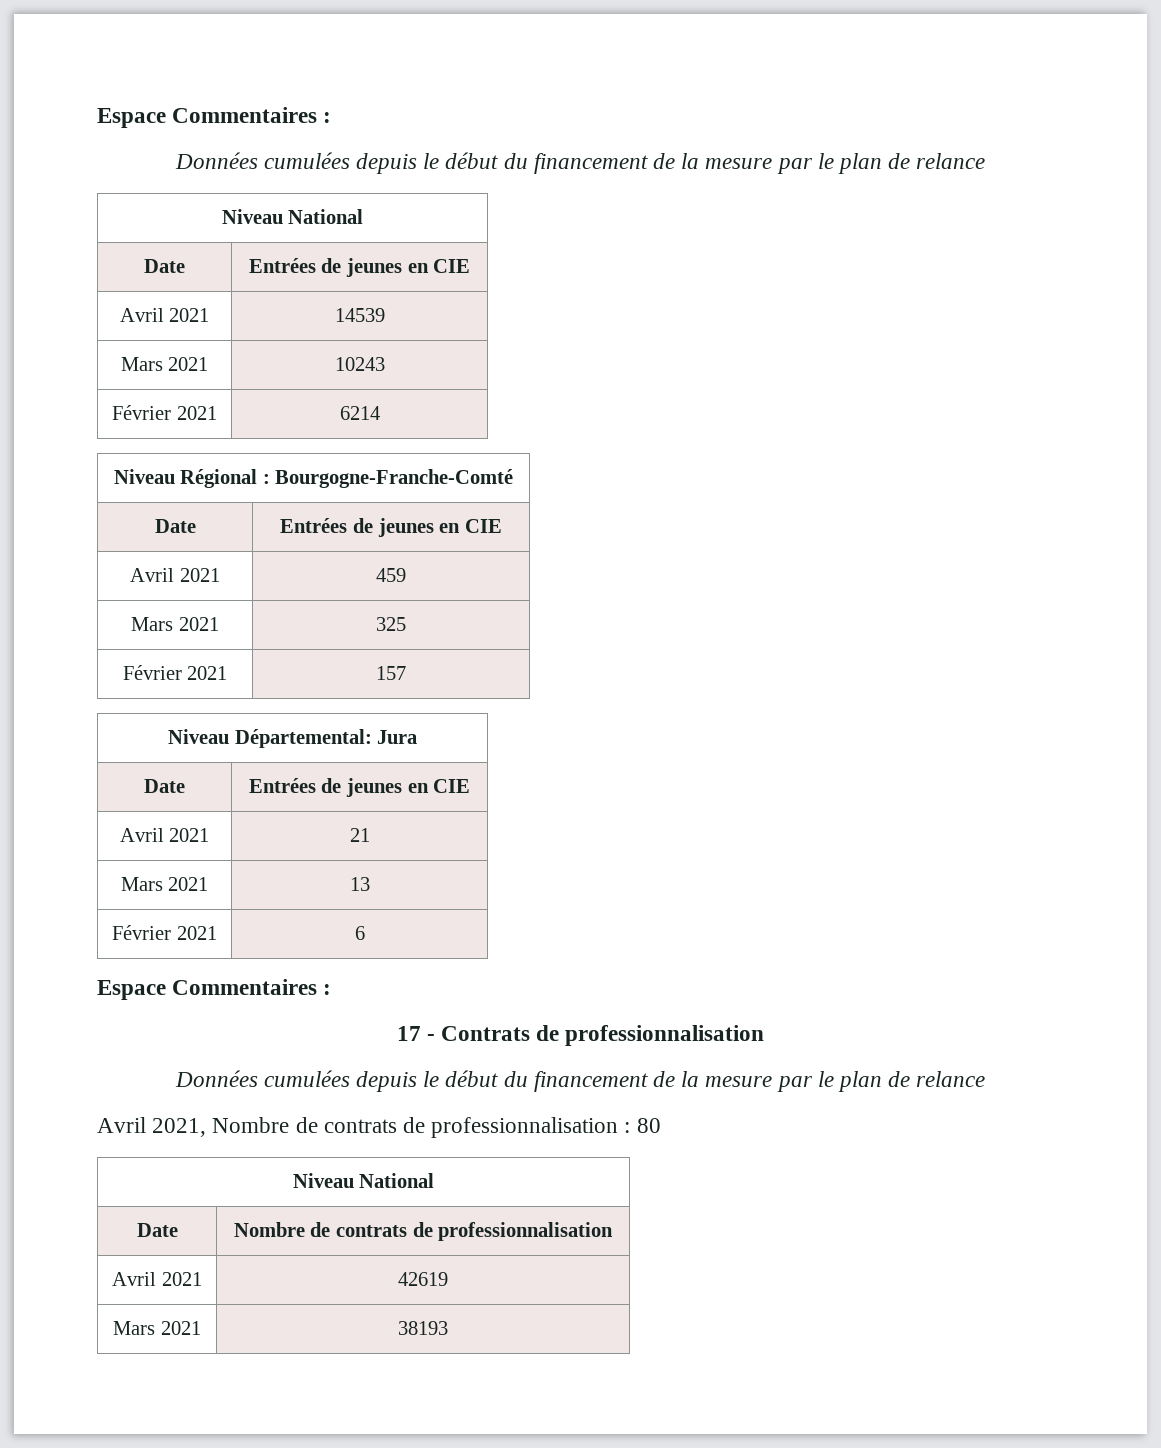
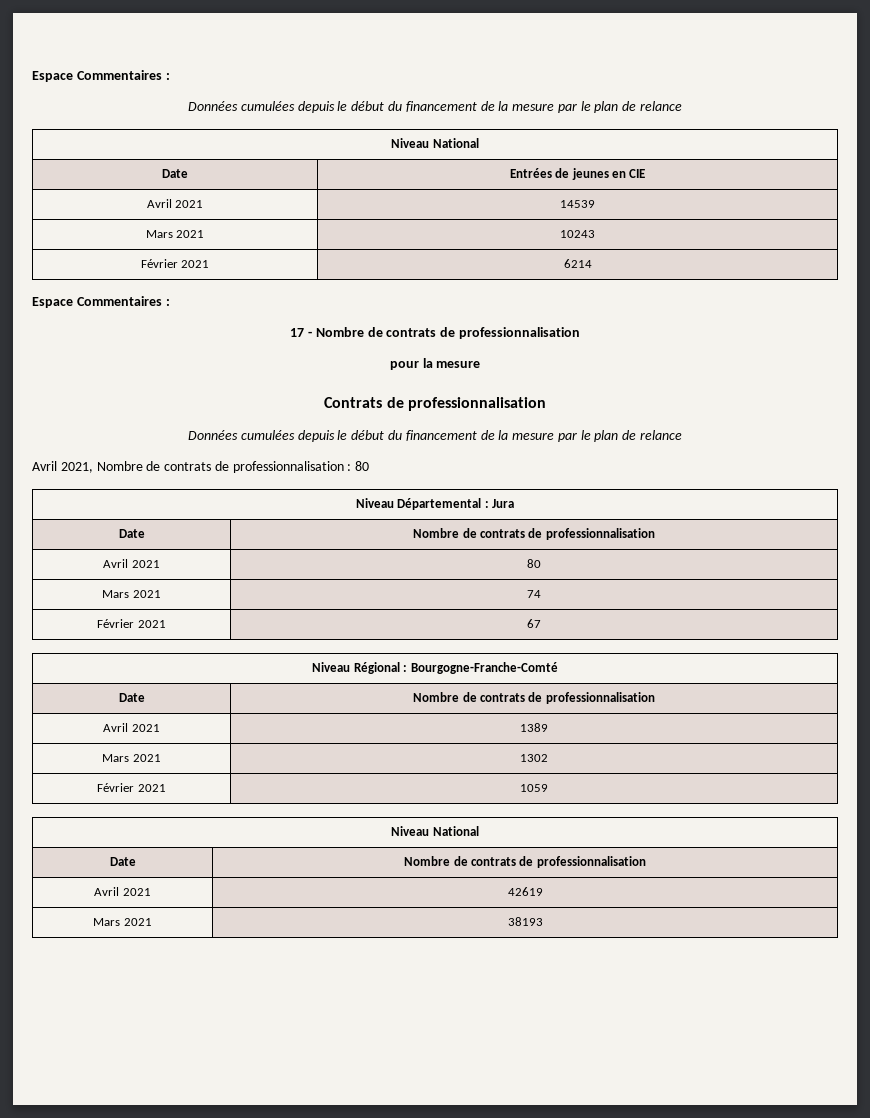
- Niveau Régional : Bourgogne-Franche-Comté
- Date | Entrées de jeunes en CIE
- Avril 2021 | 459
- Mars 2021 | 325
- Février 2021 | 157
- Niveau Départemental: Jura
- Date | Entrées de jeunes en CIE
- Avril 2021 | 21
- Mars 2021 | 13
- Février 2021 | 6
- 17 - Contrats de professionnalisation
+ 17 - Nombre de contrats de professionnalisation
+ pour la mesure
+ Contrats de professionnalisation
+ Niveau Départemental : Jura
+ Date | Nombre de contrats de professionnalisation
+ Avril 2021 | 80
+ Mars 2021 | 74
+ Février 2021 | 67
+ Niveau Régional : Bourgogne-Franche-Comté
+ Date | Nombre de contrats de professionnalisation
+ Avril 2021 | 1389
+ Mars 2021 | 1302
+ Février 2021 | 1059

